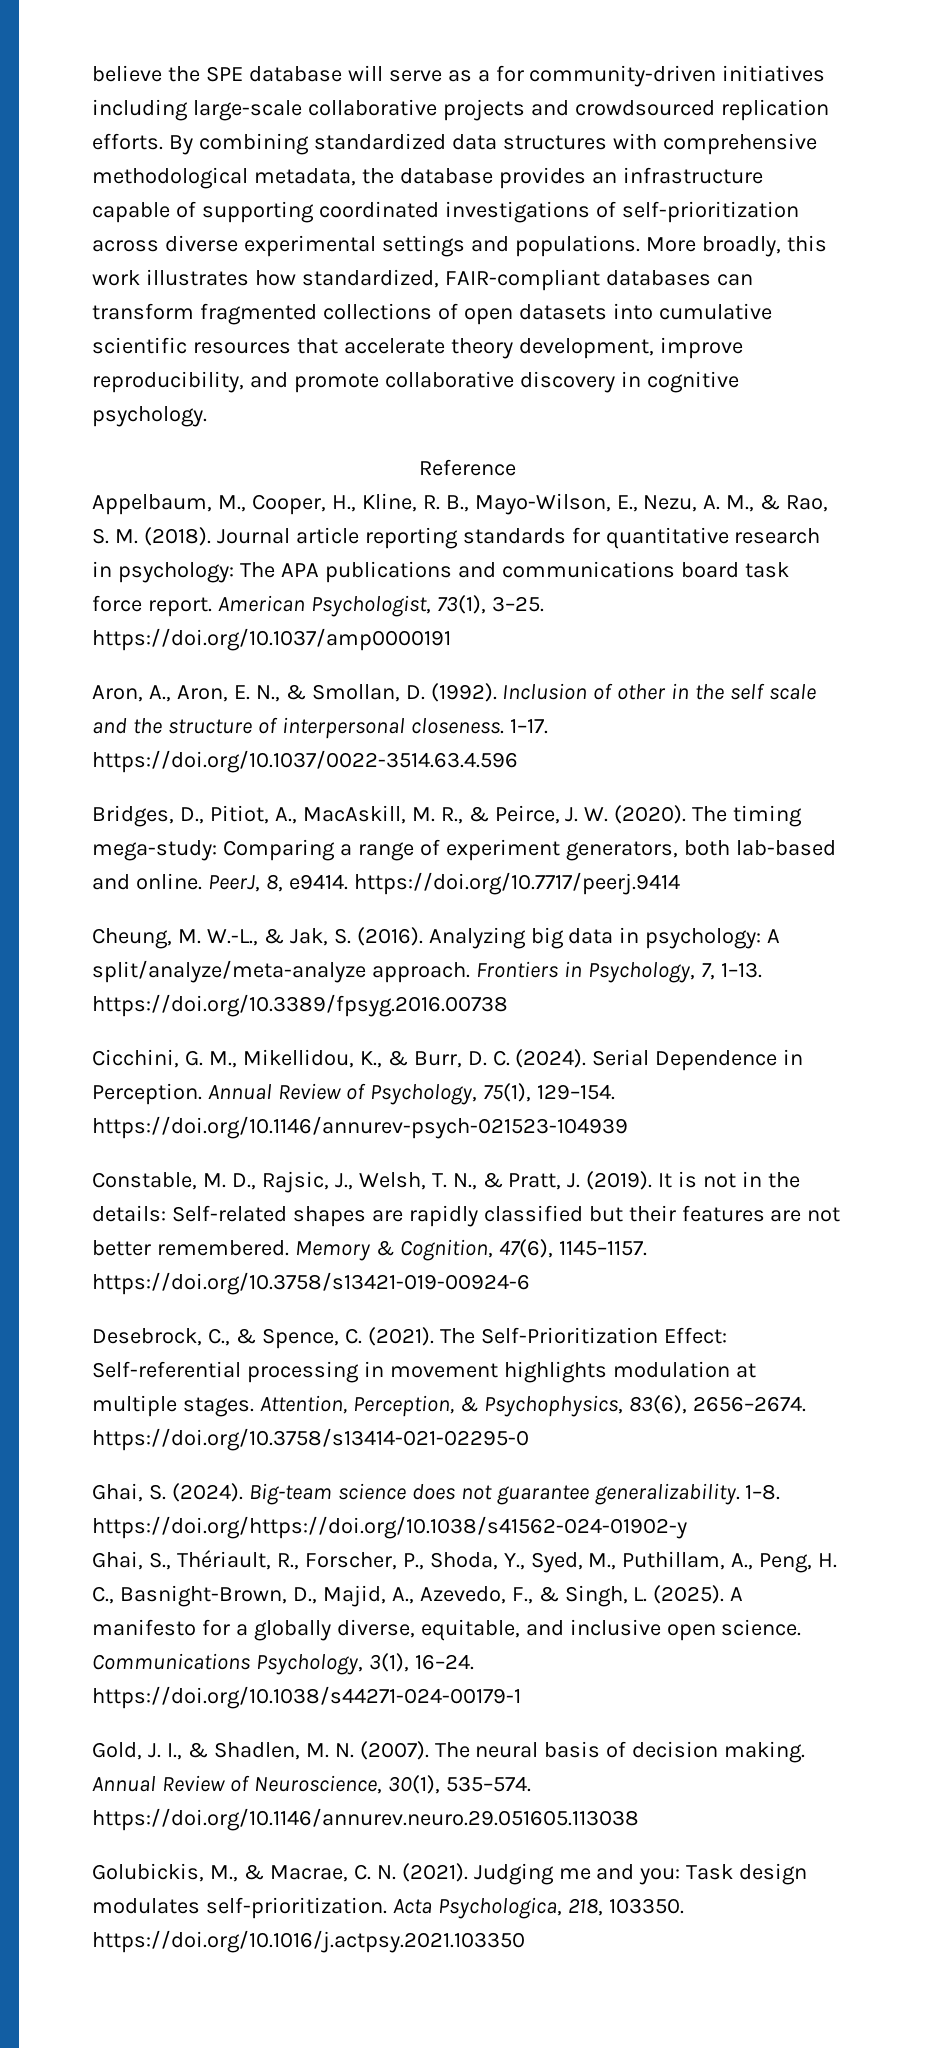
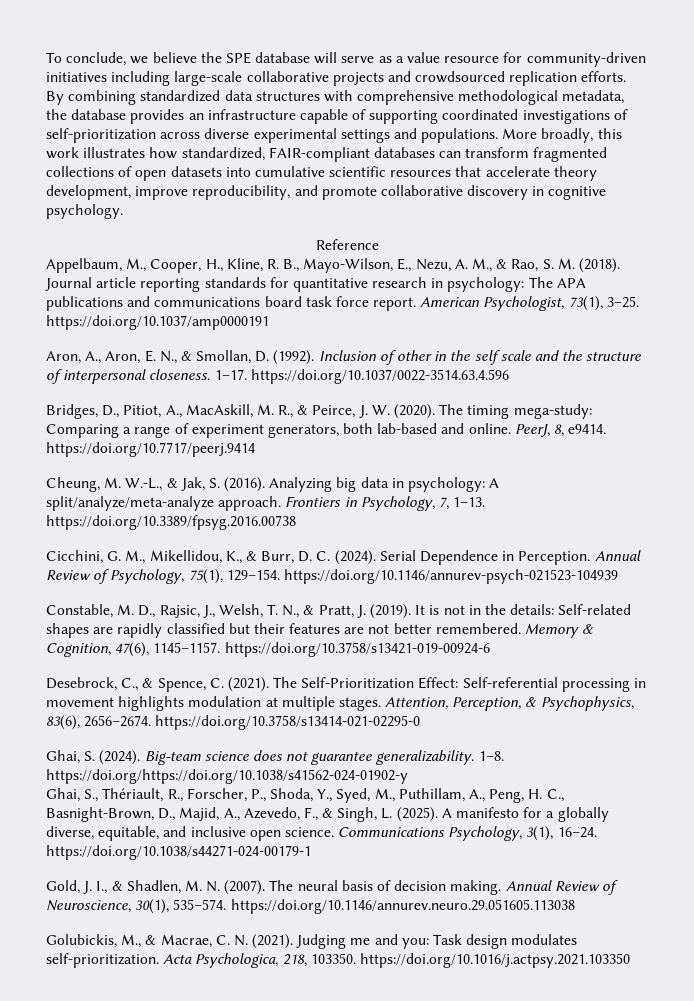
- believe the SPE database will serve as a for community-driven initiatives including large-scale collaborative projects and crowdsourced replication efforts.
+ To conclude, we believe the SPE database will serve as a value resource for community-driven initiatives including large-scale collaborative projects and crowdsourced replication efforts.

